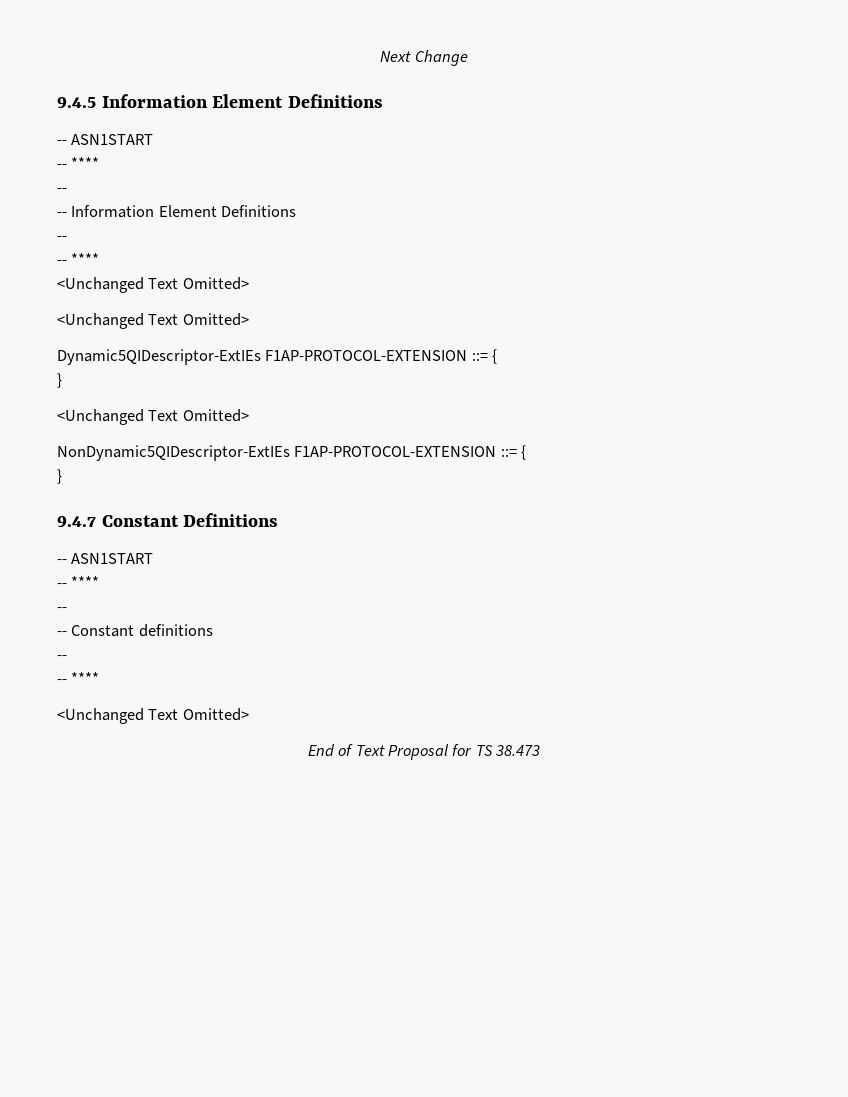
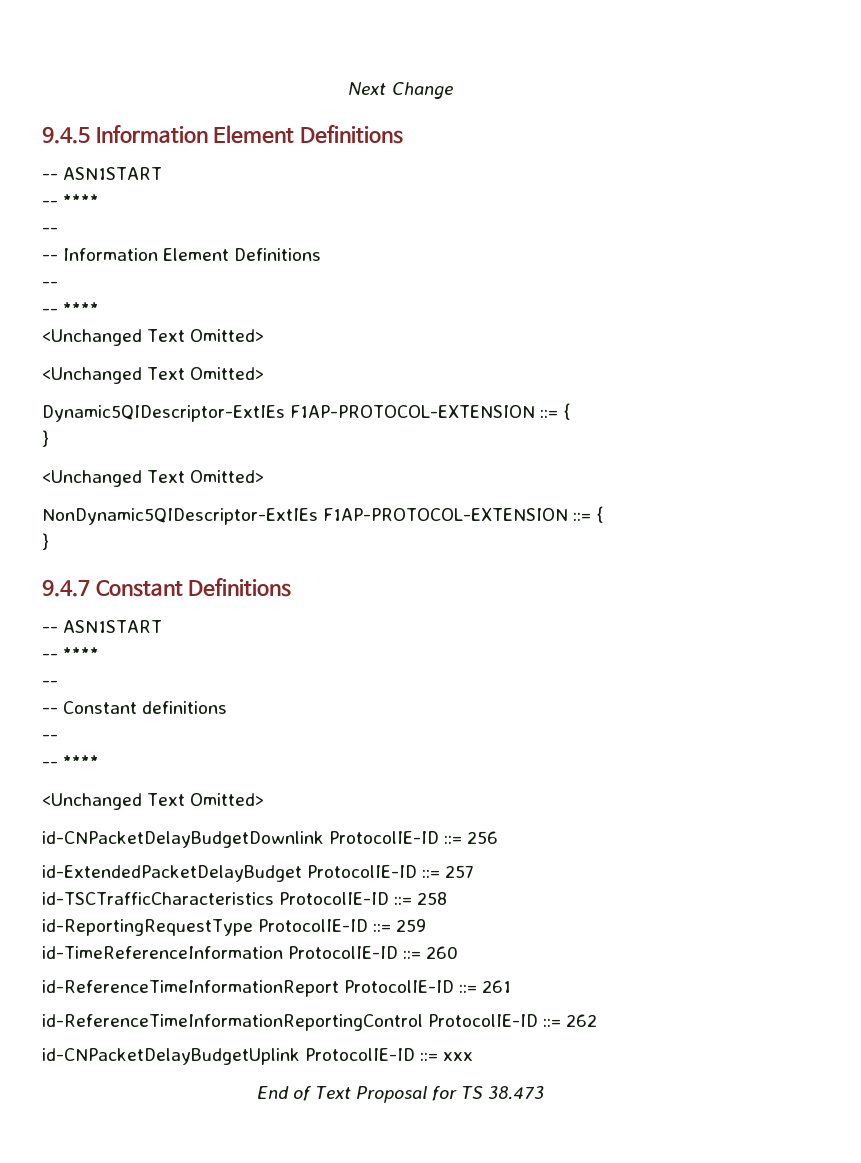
+ id-CNPacketDelayBudgetDownlink ProtocolIE-ID ::= 256
+ id-ExtendedPacketDelayBudget ProtocolIE-ID ::= 257
+ id-TSCTrafficCharacteristics ProtocolIE-ID ::= 258
+ id-ReportingRequestType ProtocolIE-ID ::= 259
+ id-TimeReferenceInformation ProtocolIE-ID ::= 260
+ id-ReferenceTimeInformationReport ProtocolIE-ID ::= 261
+ id-ReferenceTimeInformationReportingControl ProtocolIE-ID ::= 262
+ id-CNPacketDelayBudgetUplink ProtocolIE-ID ::= xxx

